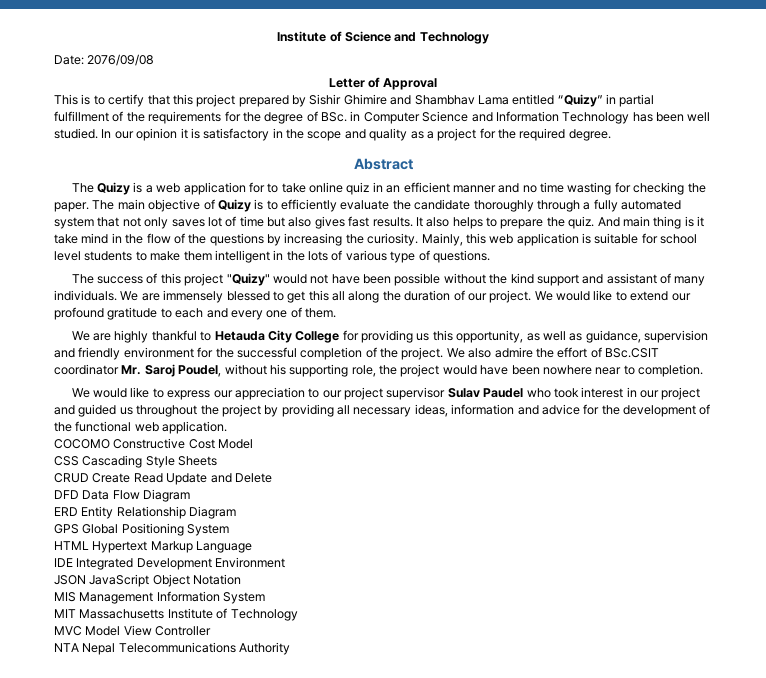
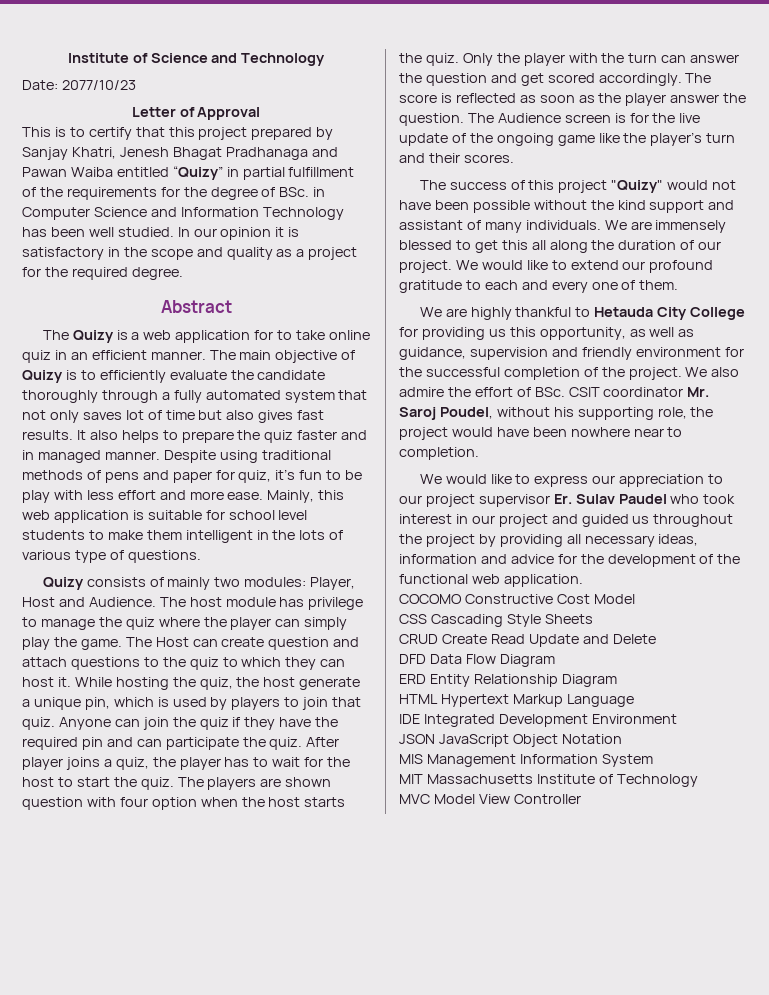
- Date: 2076/09/08
+ Date: 2077/10/23
- This is to certify that this project prepared by Sishir Ghimire and Shambhav Lama entitled “Quizy” in partial fulfillment of the requirements for the degree of BSc. in Computer Science and Information Technology has been well studied.
+ This is to certify that this project prepared by Sanjay Khatri, Jenesh Bhagat Pradhanaga and Pawan Waiba entitled “Quizy” in partial fulfillment of the requirements for the degree of BSc. in Computer Science and Information Technology has been well studied.
- The Quizy is a web application for to take online quiz in an efficient manner and no time wasting for checking the paper.
+ The Quizy is a web application for to take online quiz in an efficient manner.
- It also helps to prepare the quiz. And main thing is it take mind in the flow of the questions by increasing the curiosity.
+ It also helps to prepare the quiz faster and in managed manner. Despite using traditional methods of pens and paper for quiz, it’s fun to be play with less effort and more ease.
+ Quizy consists of mainly two modules: Player, Host and Audience. The host module has privilege to manage the quiz where the player can simply play the game. The Host can create question and attach questions to the quiz to which they can host it. While hosting the quiz, the host generate a unique pin, which is used by players to join that quiz. Anyone can join the quiz if they have the required pin and can participate the quiz. After player joins a quiz, the player has to wait for the host to start the quiz. The players are shown question with four option when the host starts the quiz. Only the player with the turn can answer the question and get scored accordingly. The score is reflected as soon as the player answer the question. The Audience screen is for the live update of the ongoing game like the player’s turn and their scores.
- We also admire the effort of BSc.CSIT coordinator Mr. Saroj Poudel, without his supporting role, the project would have been nowhere near to completion.
+ We also admire the effort of BSc. CSIT coordinator Mr. Saroj Poudel, without his supporting role, the project would have been nowhere near to completion.
- We would like to express our appreciation to our project supervisor Sulav Paudel who took interest in our project and guided us throughout the project by providing all necessary ideas, information and advice for the development of the functional web application.
+ We would like to express our appreciation to our project supervisor Er. Sulav Paudel who took interest in our project and guided us throughout the project by providing all necessary ideas, information and advice for the development of the functional web application.
- GPS Global Positioning System
- NTA Nepal Telecommunications Authority

